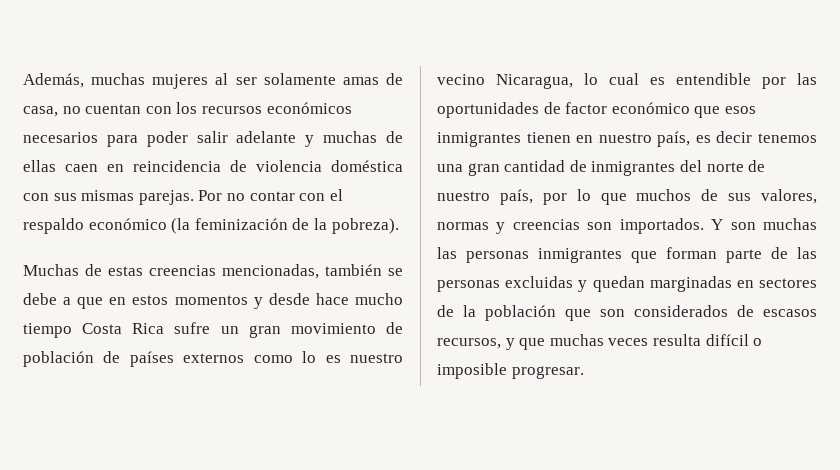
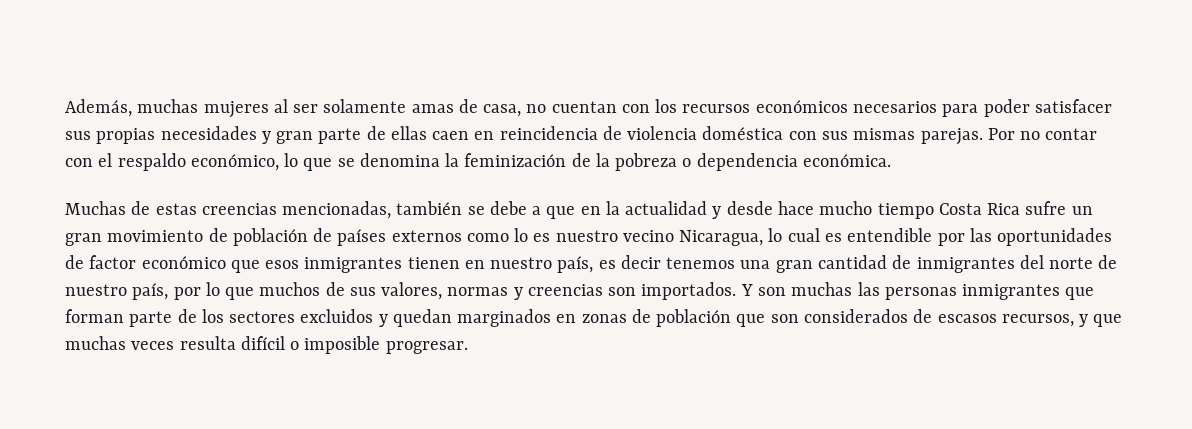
- Además, muchas mujeres al ser solamente amas de casa, no cuentan con los recursos económicos necesarios para poder salir adelante y muchas de ellas caen en reincidencia de violencia doméstica con sus mismas parejas.
+ Además, muchas mujeres al ser solamente amas de casa, no cuentan con los recursos económicos necesarios para poder satisfacer sus propias necesidades y gran parte de ellas caen en reincidencia de violencia doméstica con sus mismas parejas.
- Por no contar con el respaldo económico (la feminización de la pobreza).
+ Por no contar con el respaldo económico, lo que se denomina la feminización de la pobreza o dependencia económica.
- Muchas de estas creencias mencionadas, también se debe a que en estos momentos y desde hace mucho tiempo Costa Rica sufre un gran movimiento de población de países externos como lo es nuestro vecino Nicaragua, lo cual es entendible por las oportunidades de factor económico que esos inmigrantes tienen en nuestro país, es decir tenemos una gran cantidad de inmigrantes del norte de nuestro país, por lo que muchos de sus valores, normas y creencias son importados.
+ Muchas de estas creencias mencionadas, también se debe a que en la actualidad y desde hace mucho tiempo Costa Rica sufre un gran movimiento de población de países externos como lo es nuestro vecino Nicaragua, lo cual es entendible por las oportunidades de factor económico que esos inmigrantes tienen en nuestro país, es decir tenemos una gran cantidad de inmigrantes del norte de nuestro país, por lo que muchos de sus valores, normas y creencias son importados.
- Y son muchas las personas inmigrantes que forman parte de las personas excluidas y quedan marginadas en sectores de la población que son considerados de escasos recursos, y que muchas veces resulta difícil o imposible progresar.
+ Y son muchas las personas inmigrantes que forman parte de los sectores excluidos y quedan marginados en zonas de población que son considerados de escasos recursos, y que muchas veces resulta difícil o imposible progresar.

